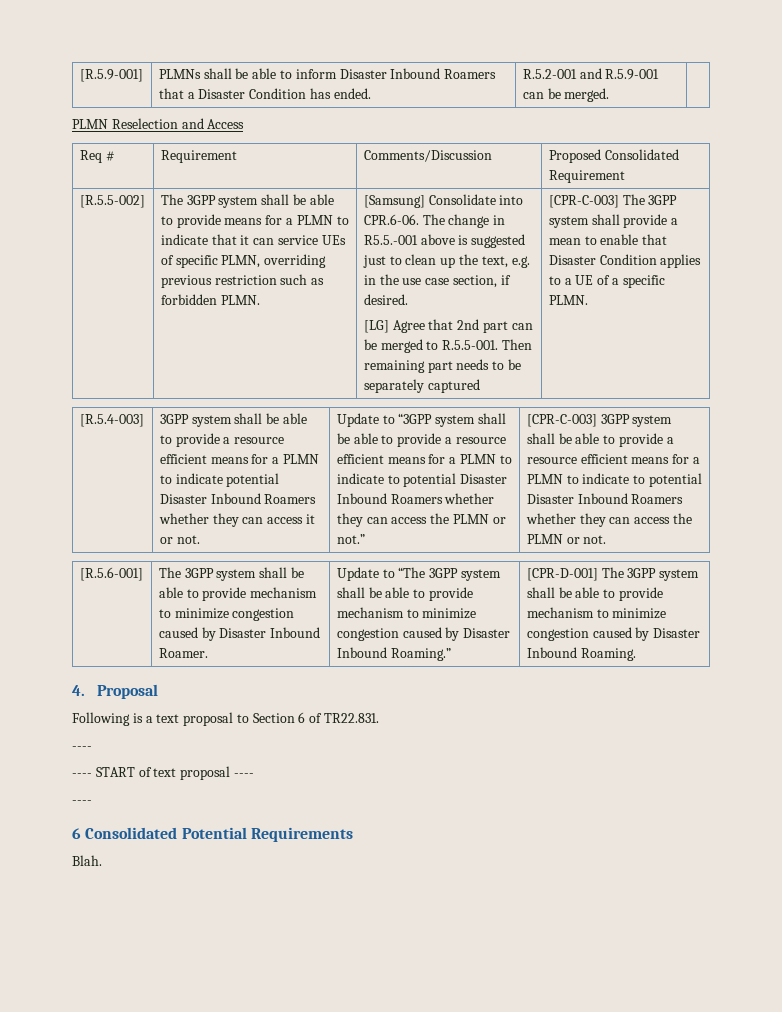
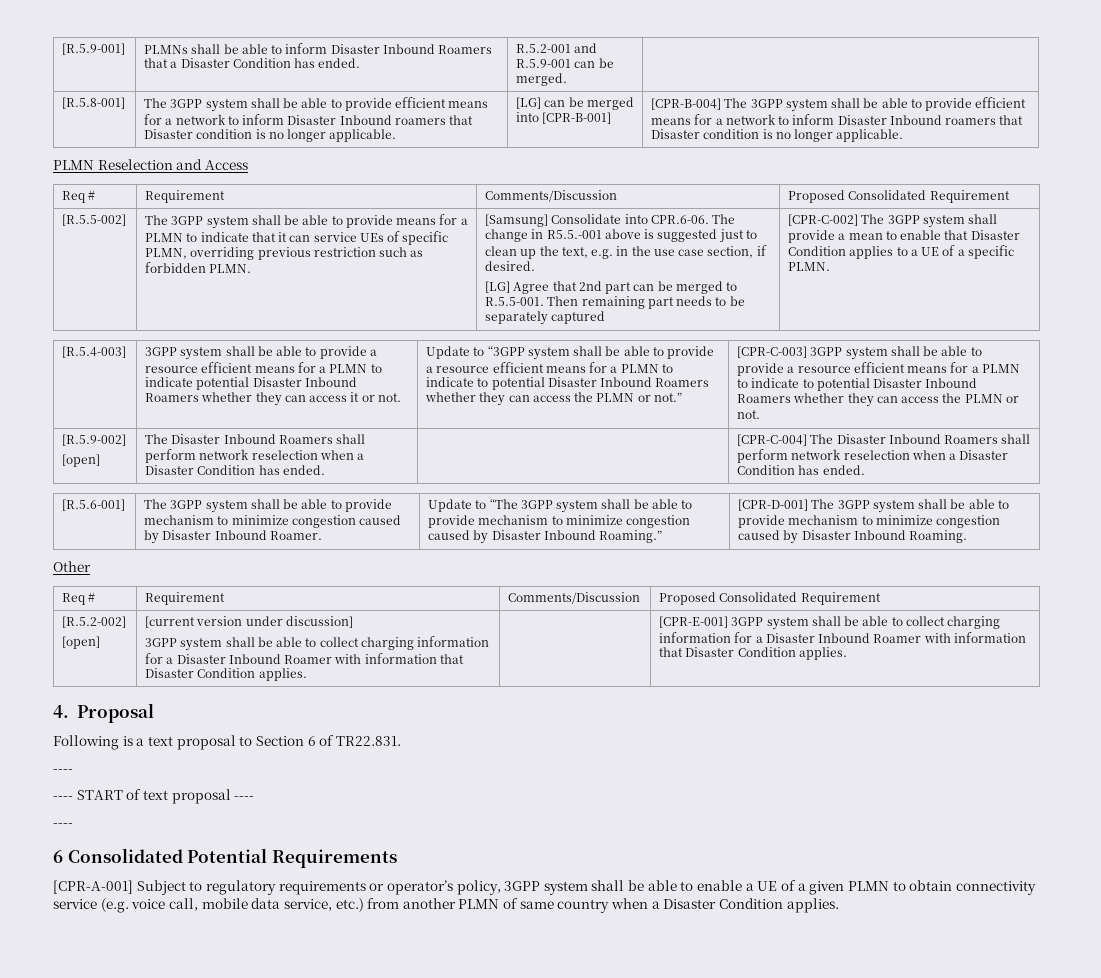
+ [R.5.8-001] | The 3GPP system shall be able to provide efficient means for a network to inform Disaster Inbound roamers that Disaster condition is no longer applicable. | [LG] can be merged into [CPR-B-001] | [CPR-B-004] The 3GPP system shall be able to provide efficient means for a network to inform Disaster Inbound roamers that Disaster condition is no longer applicable.
- [CPR-C-003] The 3GPP system shall provide a mean to enable that Disaster Condition applies to a UE of a specific PLMN.
+ [CPR-C-002] The 3GPP system shall provide a mean to enable that Disaster Condition applies to a UE of a specific PLMN.
+ [R.5.9-002]
+ [open] | The Disaster Inbound Roamers shall perform network reselection when a Disaster Condition has ended. | | [CPR-C-004] The Disaster Inbound Roamers shall perform network reselection when a Disaster Condition has ended.
+ Other
+ Req # | Requirement | Comments/Discussion | Proposed Consolidated Requirement
+ [R.5.2-002]
+ [open] | [current version under discussion]
+ 3GPP system shall be able to collect charging information for a Disaster Inbound Roamer with information that Disaster Condition applies. | | [CPR-E-001] 3GPP system shall be able to collect charging information for a Disaster Inbound Roamer with information that Disaster Condition applies.
- Blah.
+ [CPR-A-001] Subject to regulatory requirements or operator’s policy, 3GPP system shall be able to enable a UE of a given PLMN to obtain connectivity service (e.g. voice call, mobile data service, etc.) from another PLMN of same country when a Disaster Condition applies.

